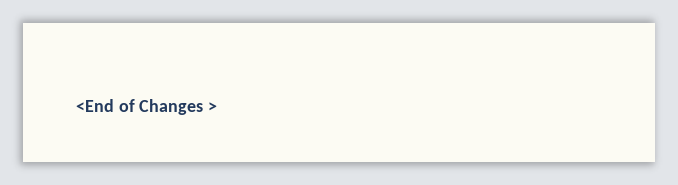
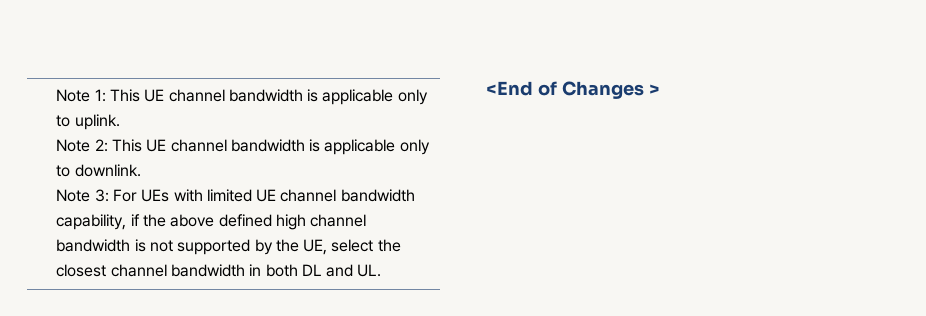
+ Note 1: This UE channel bandwidth is applicable only to uplink.
+ Note 2: This UE channel bandwidth is applicable only to downlink.
+ Note 3: For UEs with limited UE channel bandwidth capability, if the above defined high channel bandwidth is not supported by the UE, select the closest channel bandwidth in both DL and UL.

